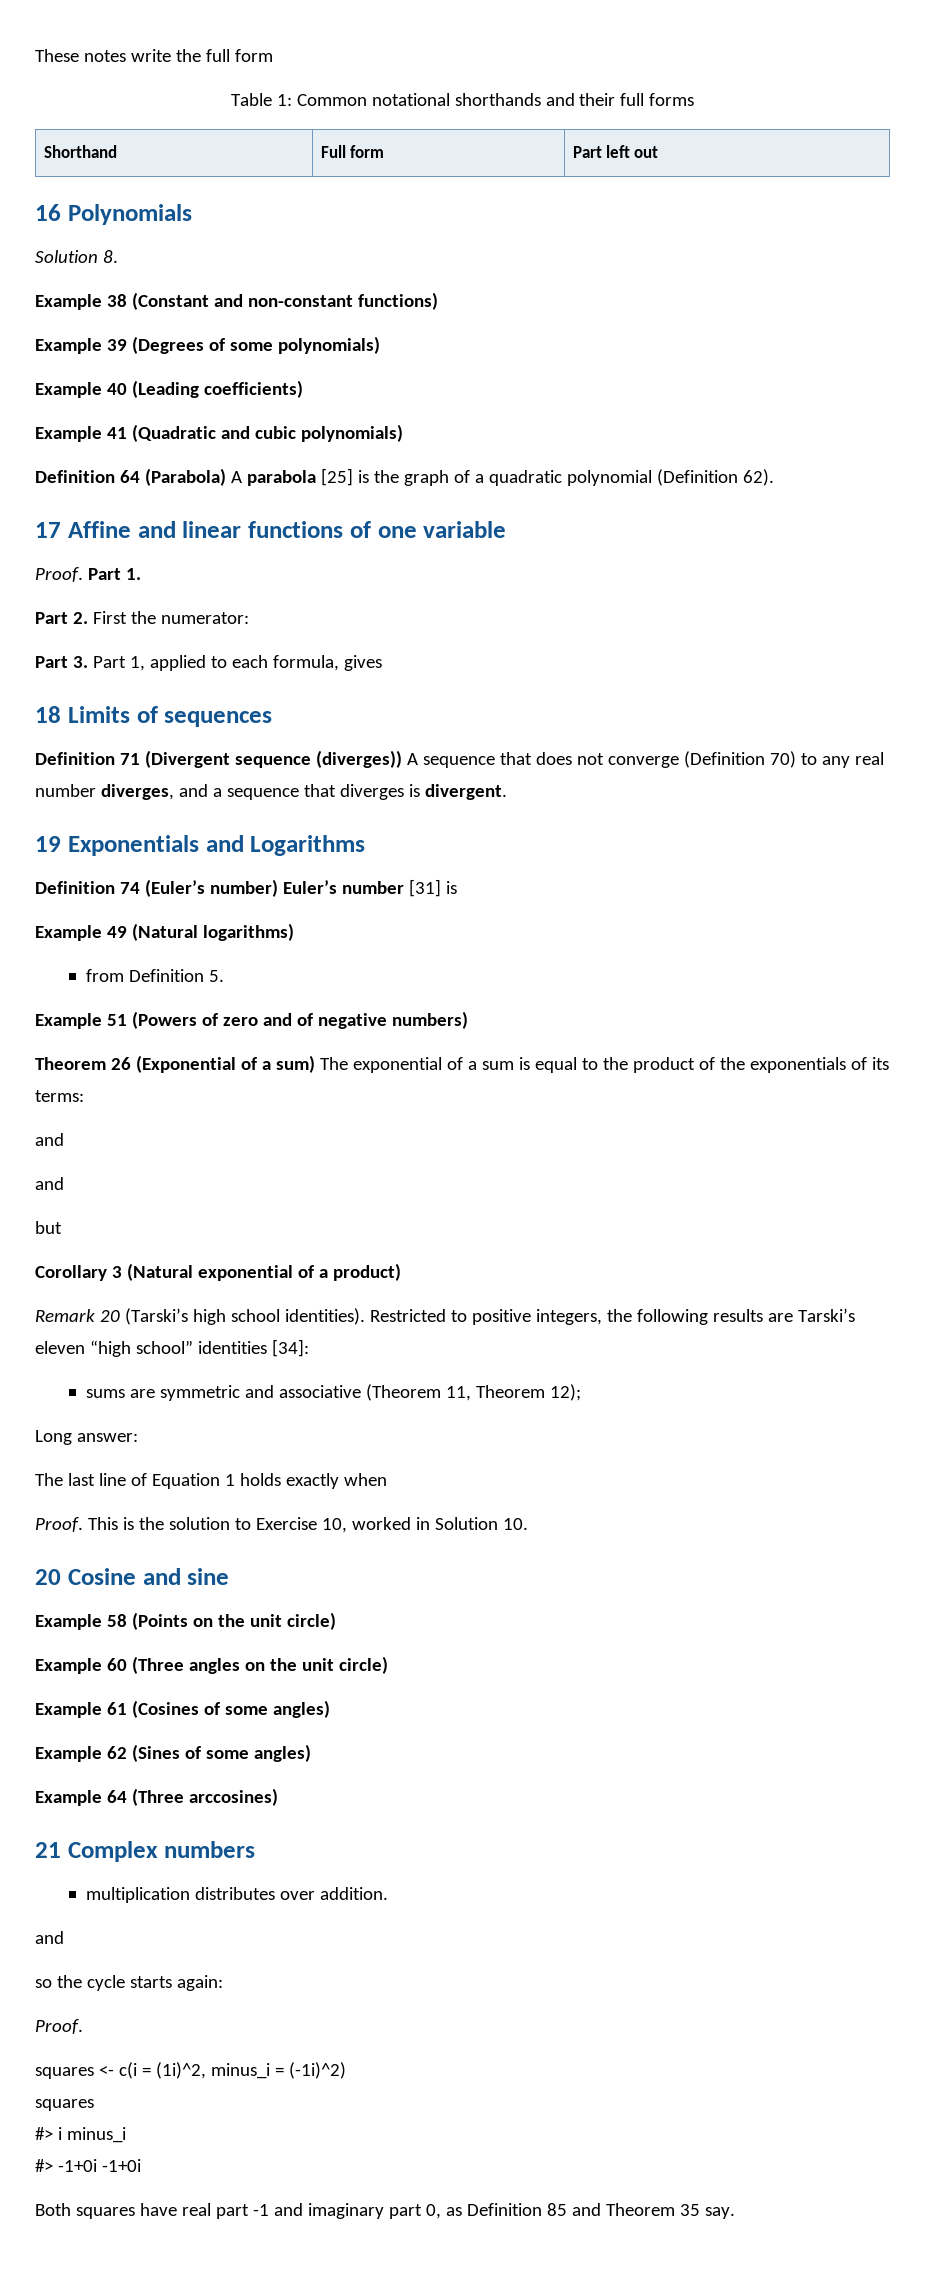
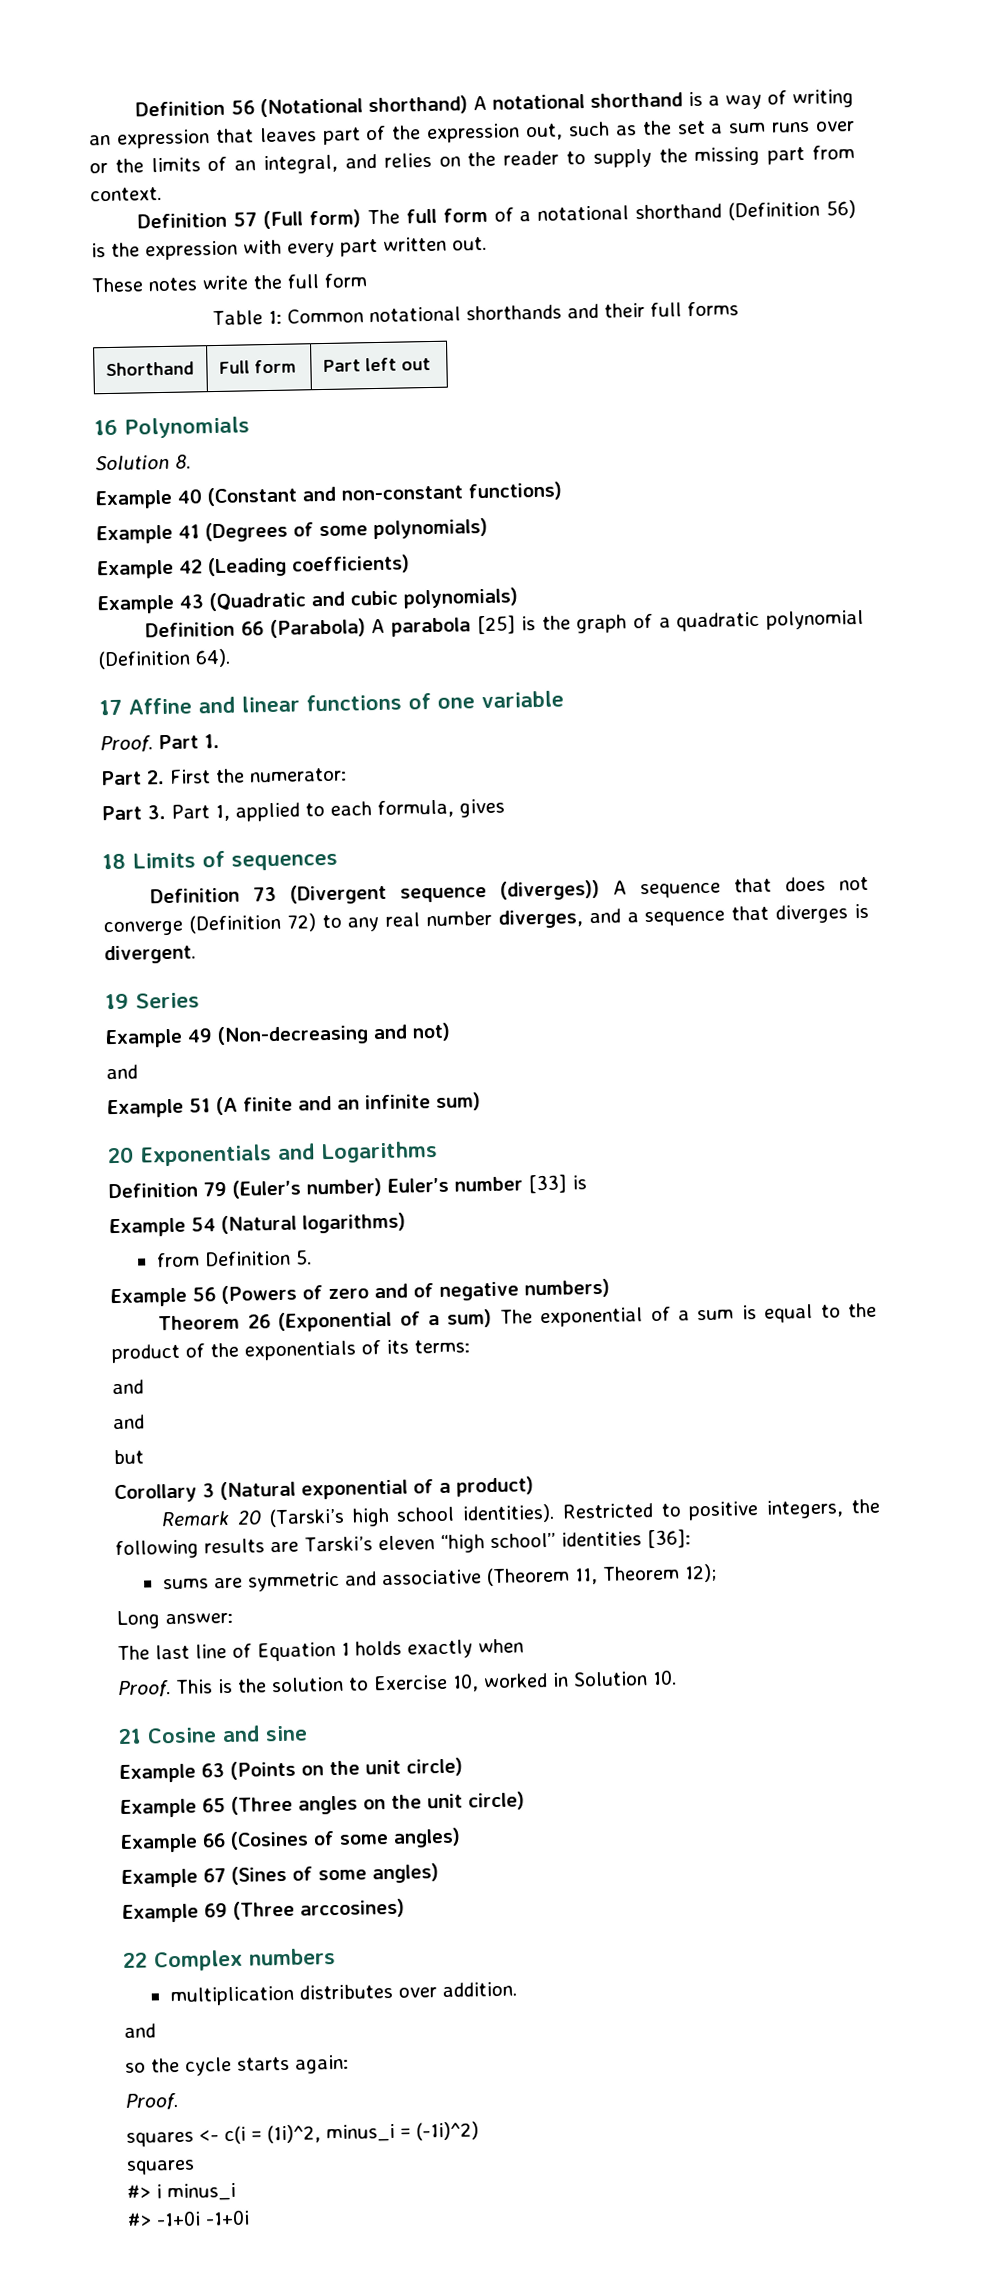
+ Definition 56 (Notational shorthand) A notational shorthand is a way of writing an expression that leaves part of the expression out, such as the set a sum runs over or the limits of an integral, and relies on the reader to supply the missing part from context.
+ Definition 57 (Full form) The full form of a notational shorthand (Definition 56) is the expression with every part written out.
- Example 38 (Constant and non-constant functions)
+ Example 40 (Constant and non-constant functions)
- Example 39 (Degrees of some polynomials)
+ Example 41 (Degrees of some polynomials)
- Example 40 (Leading coefficients)
+ Example 42 (Leading coefficients)
- Example 41 (Quadratic and cubic polynomials)
+ Example 43 (Quadratic and cubic polynomials)
- Definition 64 (Parabola) A parabola [25] is the graph of a quadratic polynomial (Definition 62).
+ Definition 66 (Parabola) A parabola [25] is the graph of a quadratic polynomial (Definition 64).
- Definition 71 (Divergent sequence (diverges)) A sequence that does not converge (Definition 70) to any real number diverges, and a sequence that diverges is divergent.
+ Definition 73 (Divergent sequence (diverges)) A sequence that does not converge (Definition 72) to any real number diverges, and a sequence that diverges is divergent.
- 19 Exponentials and Logarithms
+ 19 Series
+ Example 49 (Non-decreasing and not)
+ and
+ Example 51 (A finite and an infinite sum)
+ 20 Exponentials and Logarithms
- Definition 74 (Euler’s number) Euler’s number [31] is
+ Definition 79 (Euler’s number) Euler’s number [33] is
- Example 49 (Natural logarithms)
+ Example 54 (Natural logarithms)
- Example 51 (Powers of zero and of negative numbers)
+ Example 56 (Powers of zero and of negative numbers)
- Restricted to positive integers, the following results are Tarski’s eleven “high school” identities [34]:
+ Restricted to positive integers, the following results are Tarski’s eleven “high school” identities [36]:
- 20 Cosine and sine
+ 21 Cosine and sine
- Example 58 (Points on the unit circle)
+ Example 63 (Points on the unit circle)
- Example 60 (Three angles on the unit circle)
+ Example 65 (Three angles on the unit circle)
- Example 61 (Cosines of some angles)
+ Example 66 (Cosines of some angles)
- Example 62 (Sines of some angles)
+ Example 67 (Sines of some angles)
- Example 64 (Three arccosines)
+ Example 69 (Three arccosines)
- 21 Complex numbers
+ 22 Complex numbers
- Both squares have real part -1 and imaginary part 0, as Definition 85 and Theorem 35 say.

